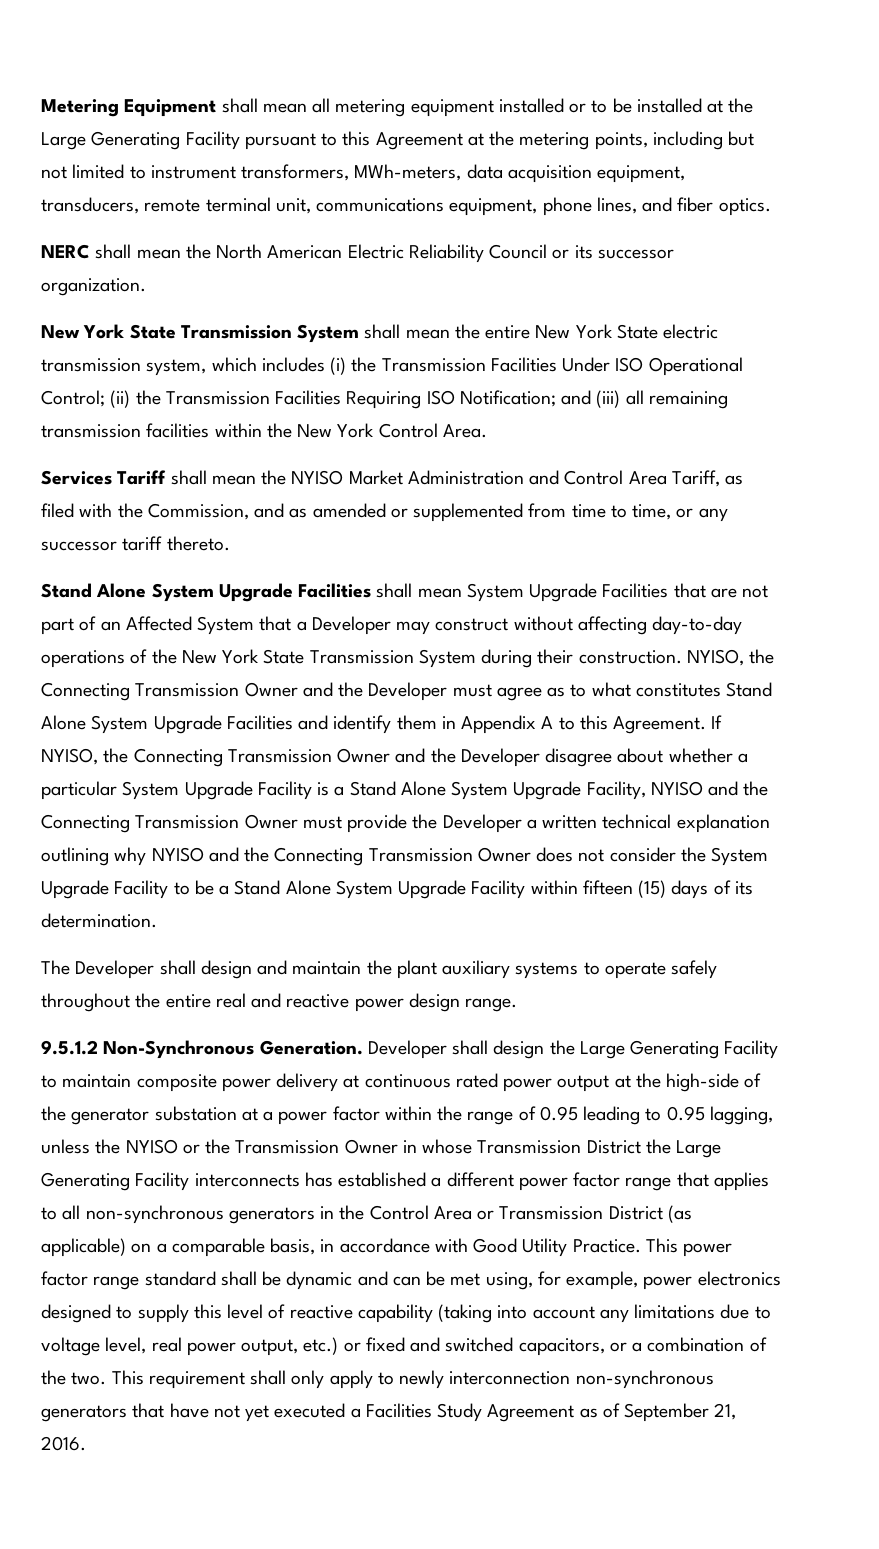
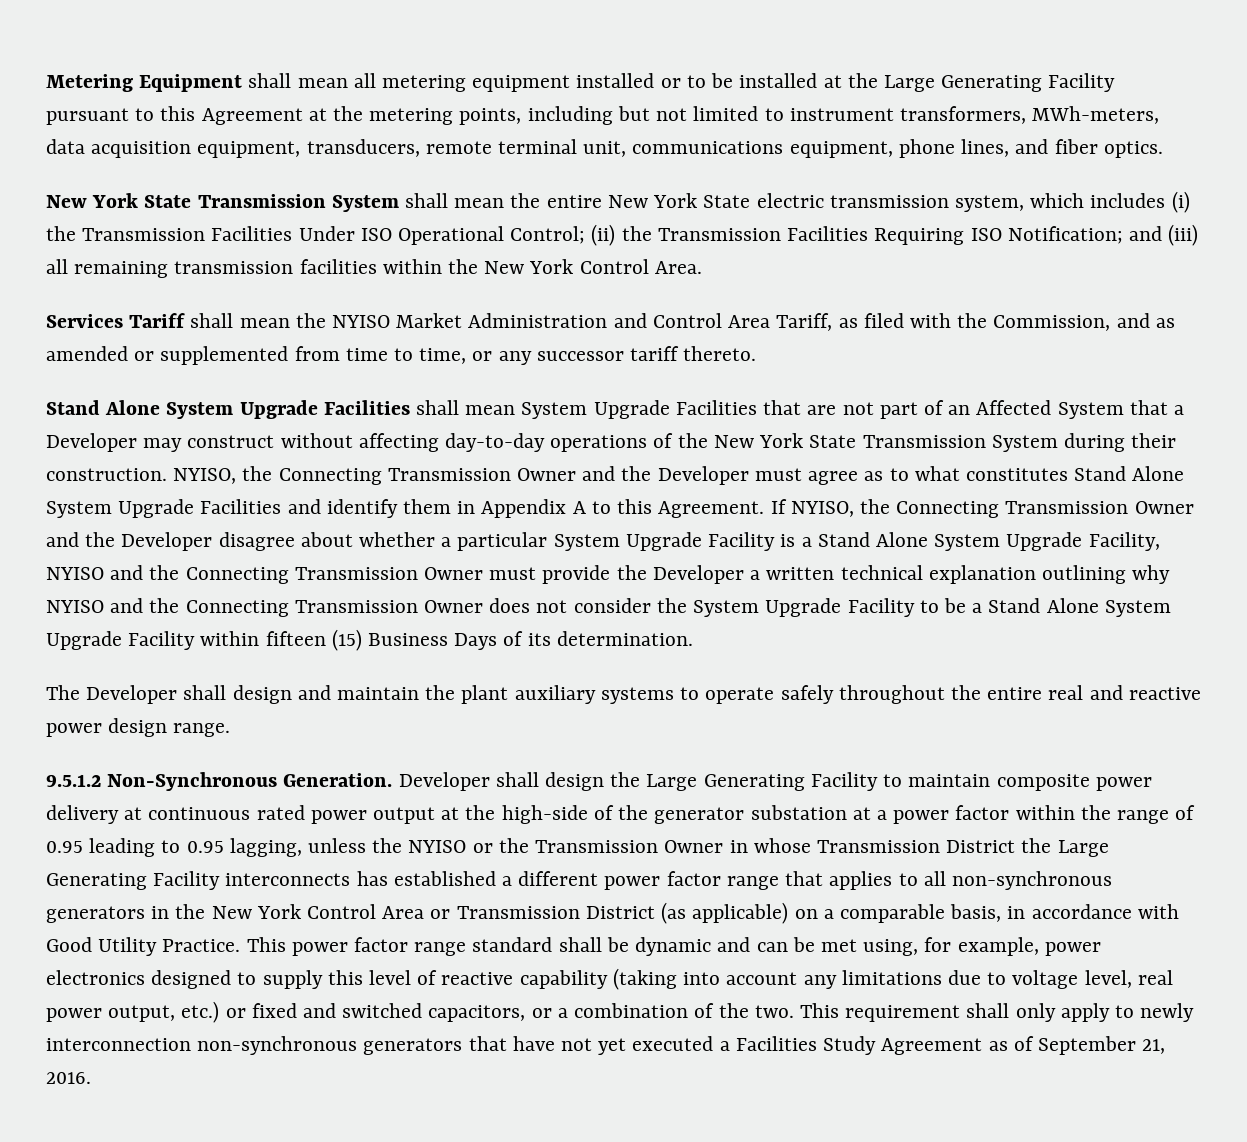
- NERC shall mean the North American Electric Reliability Council or its successor organization.
- If NYISO, the Connecting Transmission Owner and the Developer disagree about whether a particular System Upgrade Facility is a Stand Alone System Upgrade Facility, NYISO and the Connecting Transmission Owner must provide the Developer a written technical explanation outlining why NYISO and the Connecting Transmission Owner does not consider the System Upgrade Facility to be a Stand Alone System Upgrade Facility within fifteen (15) days of its determination.
+ If NYISO, the Connecting Transmission Owner and the Developer disagree about whether a particular System Upgrade Facility is a Stand Alone System Upgrade Facility, NYISO and the Connecting Transmission Owner must provide the Developer a written technical explanation outlining why NYISO and the Connecting Transmission Owner does not consider the System Upgrade Facility to be a Stand Alone System Upgrade Facility within fifteen (15) Business Days of its determination.
- Developer shall design the Large Generating Facility to maintain composite power delivery at continuous rated power output at the high-side of the generator substation at a power factor within the range of 0.95 leading to 0.95 lagging, unless the NYISO or the Transmission Owner in whose Transmission District the Large Generating Facility interconnects has established a different power factor range that applies to all non-synchronous generators in the Control Area or Transmission District (as applicable) on a comparable basis, in accordance with Good Utility Practice.
+ Developer shall design the Large Generating Facility to maintain composite power delivery at continuous rated power output at the high-side of the generator substation at a power factor within the range of 0.95 leading to 0.95 lagging, unless the NYISO or the Transmission Owner in whose Transmission District the Large Generating Facility interconnects has established a different power factor range that applies to all non-synchronous generators in the New York Control Area or Transmission District (as applicable) on a comparable basis, in accordance with Good Utility Practice.

